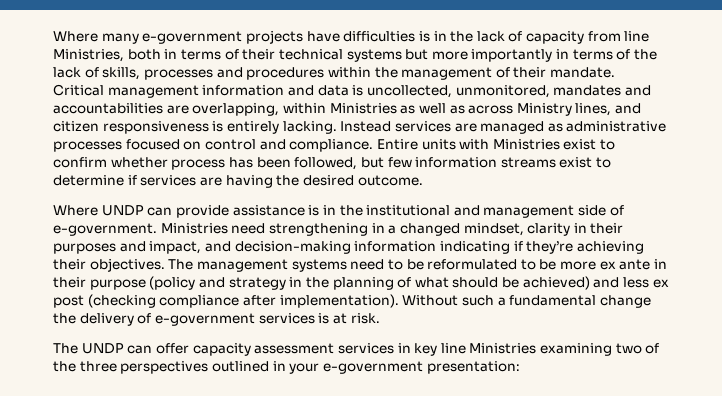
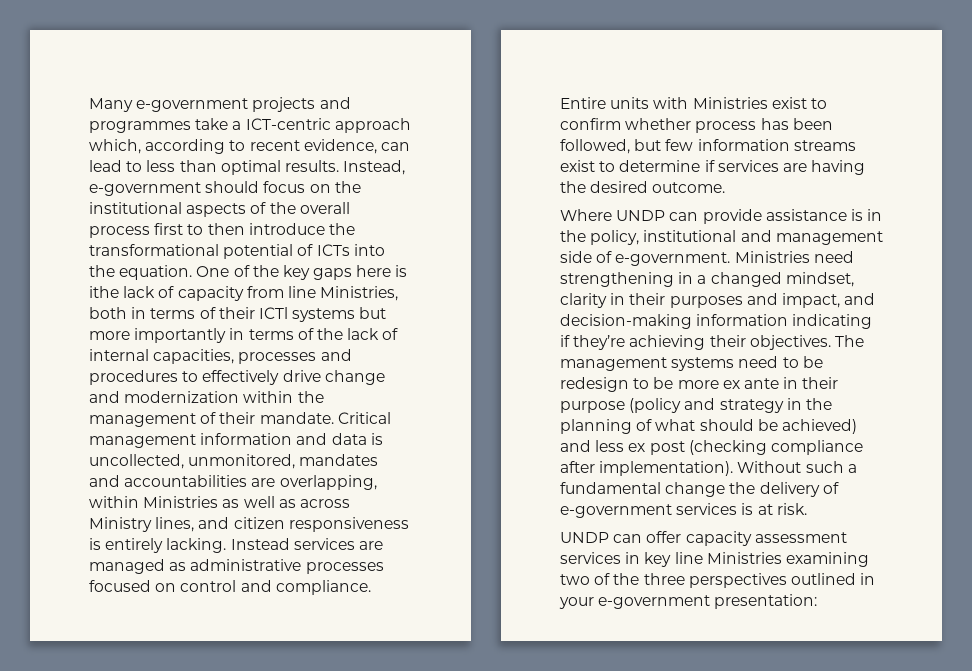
- Where many e-government projects have difficulties is in the lack of capacity from line Ministries, both in terms of their technical systems but more importantly in terms of the lack of skills, processes and procedures within the management of their mandate.
+ Many e-government projects and programmes take a ICT-centric approach which, according to recent evidence, can lead to less than optimal results. Instead, e-government should focus on the institutional aspects of the overall process first to then introduce the transformational potential of ICTs into the equation. One of the key gaps here is ithe lack of capacity from line Ministries, both in terms of their ICTl systems but more importantly in terms of the lack of internal capacities, processes and procedures to effectively drive change and modernization within the management of their mandate.
- Where UNDP can provide assistance is in the institutional and management side of e-government.
+ Where UNDP can provide assistance is in the policy, institutional and management side of e-government.
- The management systems need to be reformulated to be more ex ante in their purpose (policy and strategy in the planning of what should be achieved) and less ex post (checking compliance after implementation).
+ The management systems need to be redesign to be more ex ante in their purpose (policy and strategy in the planning of what should be achieved) and less ex post (checking compliance after implementation).
- The UNDP can offer capacity assessment services in key line Ministries examining two of the three perspectives outlined in your e-government presentation:
+ UNDP can offer capacity assessment services in key line Ministries examining two of the three perspectives outlined in your e-government presentation:

